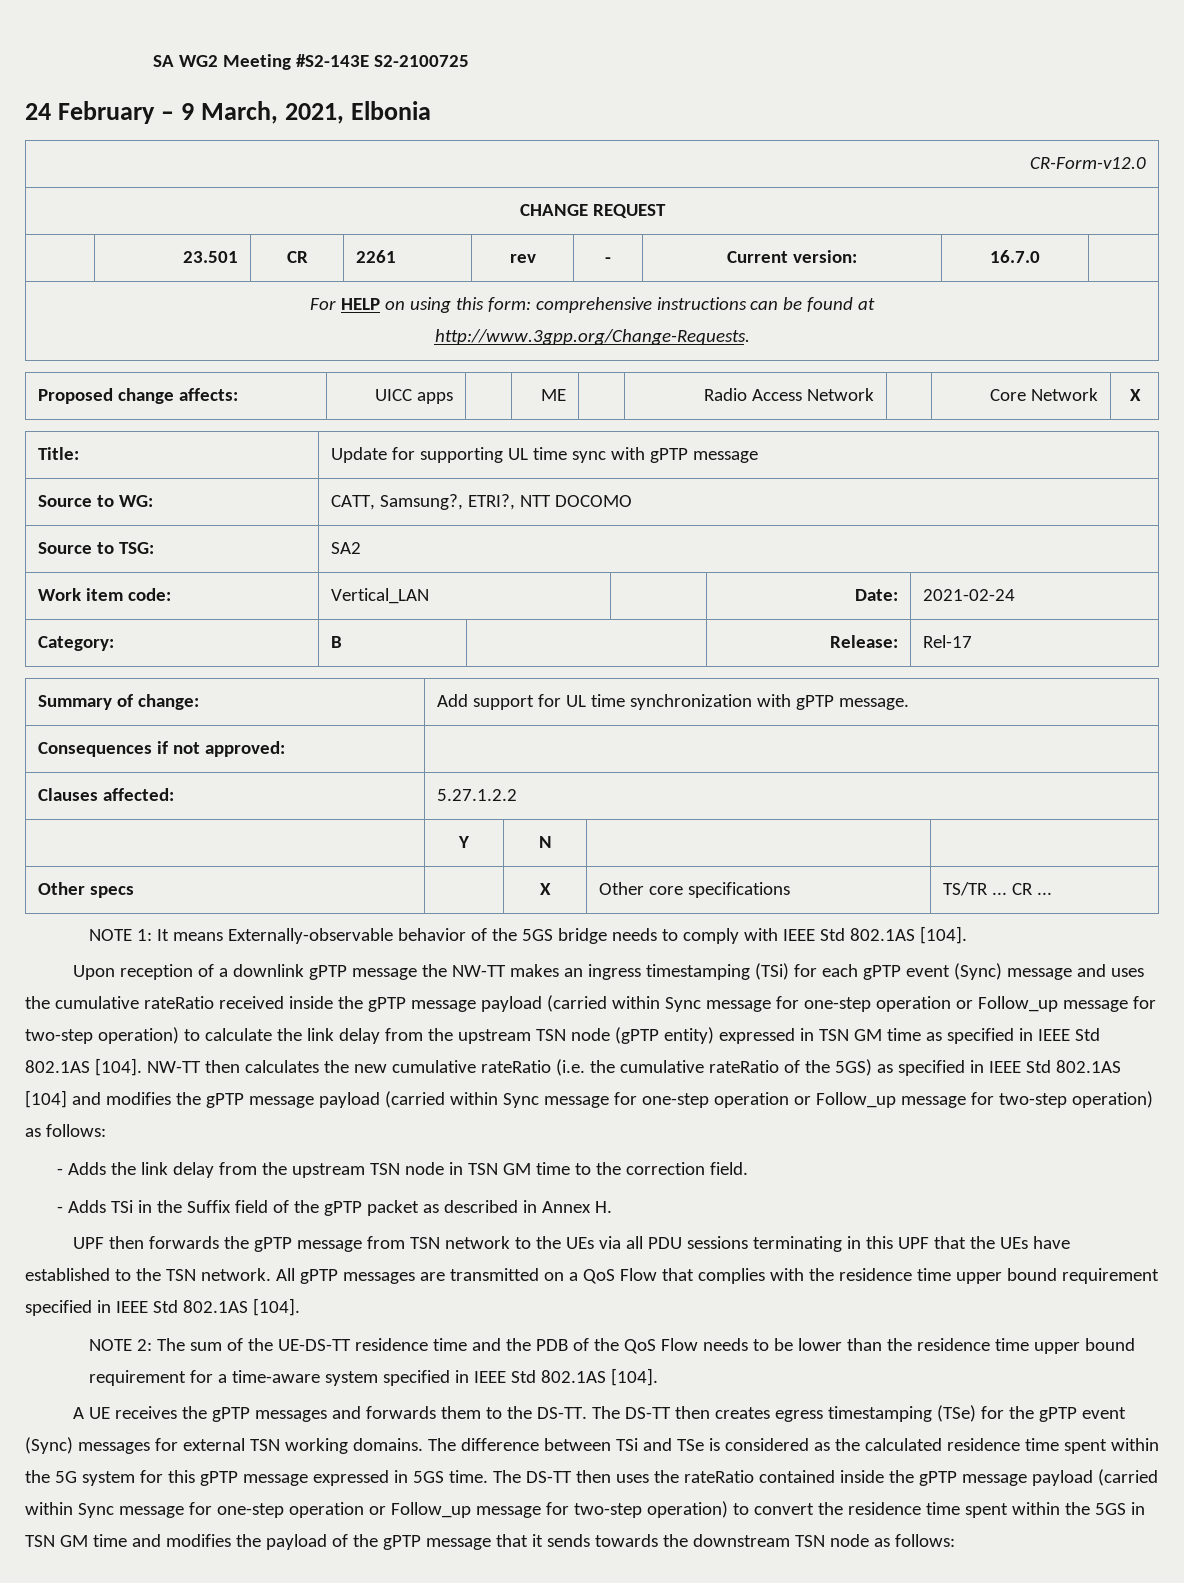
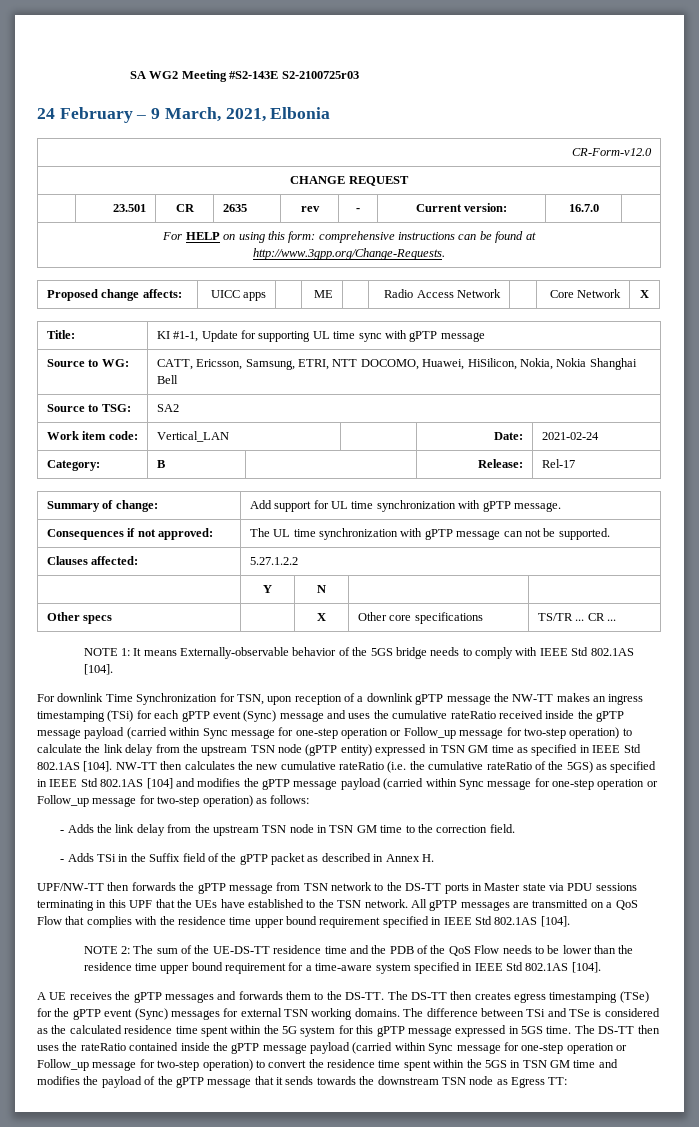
- SA WG2 Meeting #S2-143E S2-2100725
+ SA WG2 Meeting #S2-143E S2-2100725r03
- | 23.501 | CR | 2261 | rev | - | Current version: | 16.7.0 |
+ | 23.501 | CR | 2635 | rev | - | Current version: | 16.7.0 |
- Title: | Update for supporting UL time sync with gPTP message
+ Title: | KI #1-1, Update for supporting UL time sync with gPTP message
- Source to WG: | CATT, Samsung?, ETRI?, NTT DOCOMO
+ Source to WG: | CATT, Ericsson, Samsung, ETRI, NTT DOCOMO, Huawei, HiSilicon, Nokia, Nokia Shanghai Bell
- Consequences if not approved: |
+ Consequences if not approved: | The UL time synchronization with gPTP message can not be supported.
- Upon reception of a downlink gPTP message the NW-TT makes an ingress timestamping (TSi) for each gPTP event (Sync) message and uses the cumulative rateRatio received inside the gPTP message payload (carried within Sync message for one-step operation or Follow_up message for two-step operation) to calculate the link delay from the upstream TSN node (gPTP entity) expressed in TSN GM time as specified in IEEE Std 802.1AS [104].
+ For downlink Time Synchronization for TSN, upon reception of a downlink gPTP message the NW-TT makes an ingress timestamping (TSi) for each gPTP event (Sync) message and uses the cumulative rateRatio received inside the gPTP message payload (carried within Sync message for one-step operation or Follow_up message for two-step operation) to calculate the link delay from the upstream TSN node (gPTP entity) expressed in TSN GM time as specified in IEEE Std 802.1AS [104].
- UPF then forwards the gPTP message from TSN network to the UEs via all PDU sessions terminating in this UPF that the UEs have established to the TSN network.
+ UPF/NW-TT then forwards the gPTP message from TSN network to the DS-TT ports in Master state via PDU sessions terminating in this UPF that the UEs have established to the TSN network.
- The DS-TT then uses the rateRatio contained inside the gPTP message payload (carried within Sync message for one-step operation or Follow_up message for two-step operation) to convert the residence time spent within the 5GS in TSN GM time and modifies the payload of the gPTP message that it sends towards the downstream TSN node as follows:
+ The DS-TT then uses the rateRatio contained inside the gPTP message payload (carried within Sync message for one-step operation or Follow_up message for two-step operation) to convert the residence time spent within the 5GS in TSN GM time and modifies the payload of the gPTP message that it sends towards the downstream TSN node as Egress TT:

